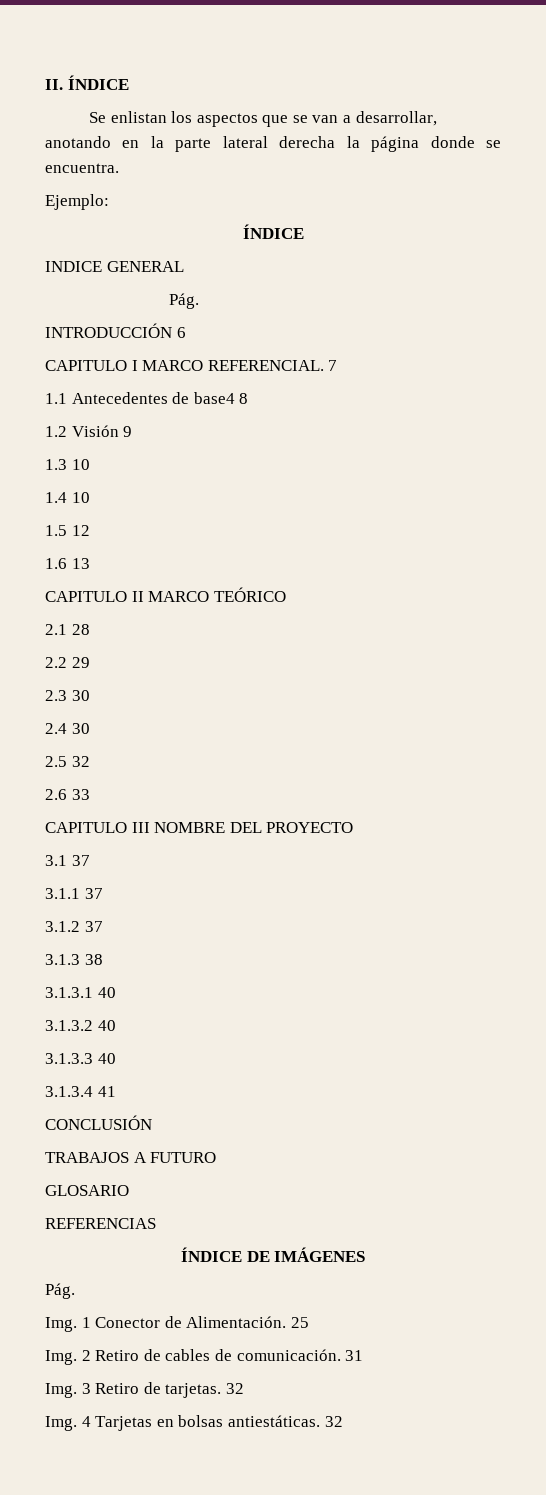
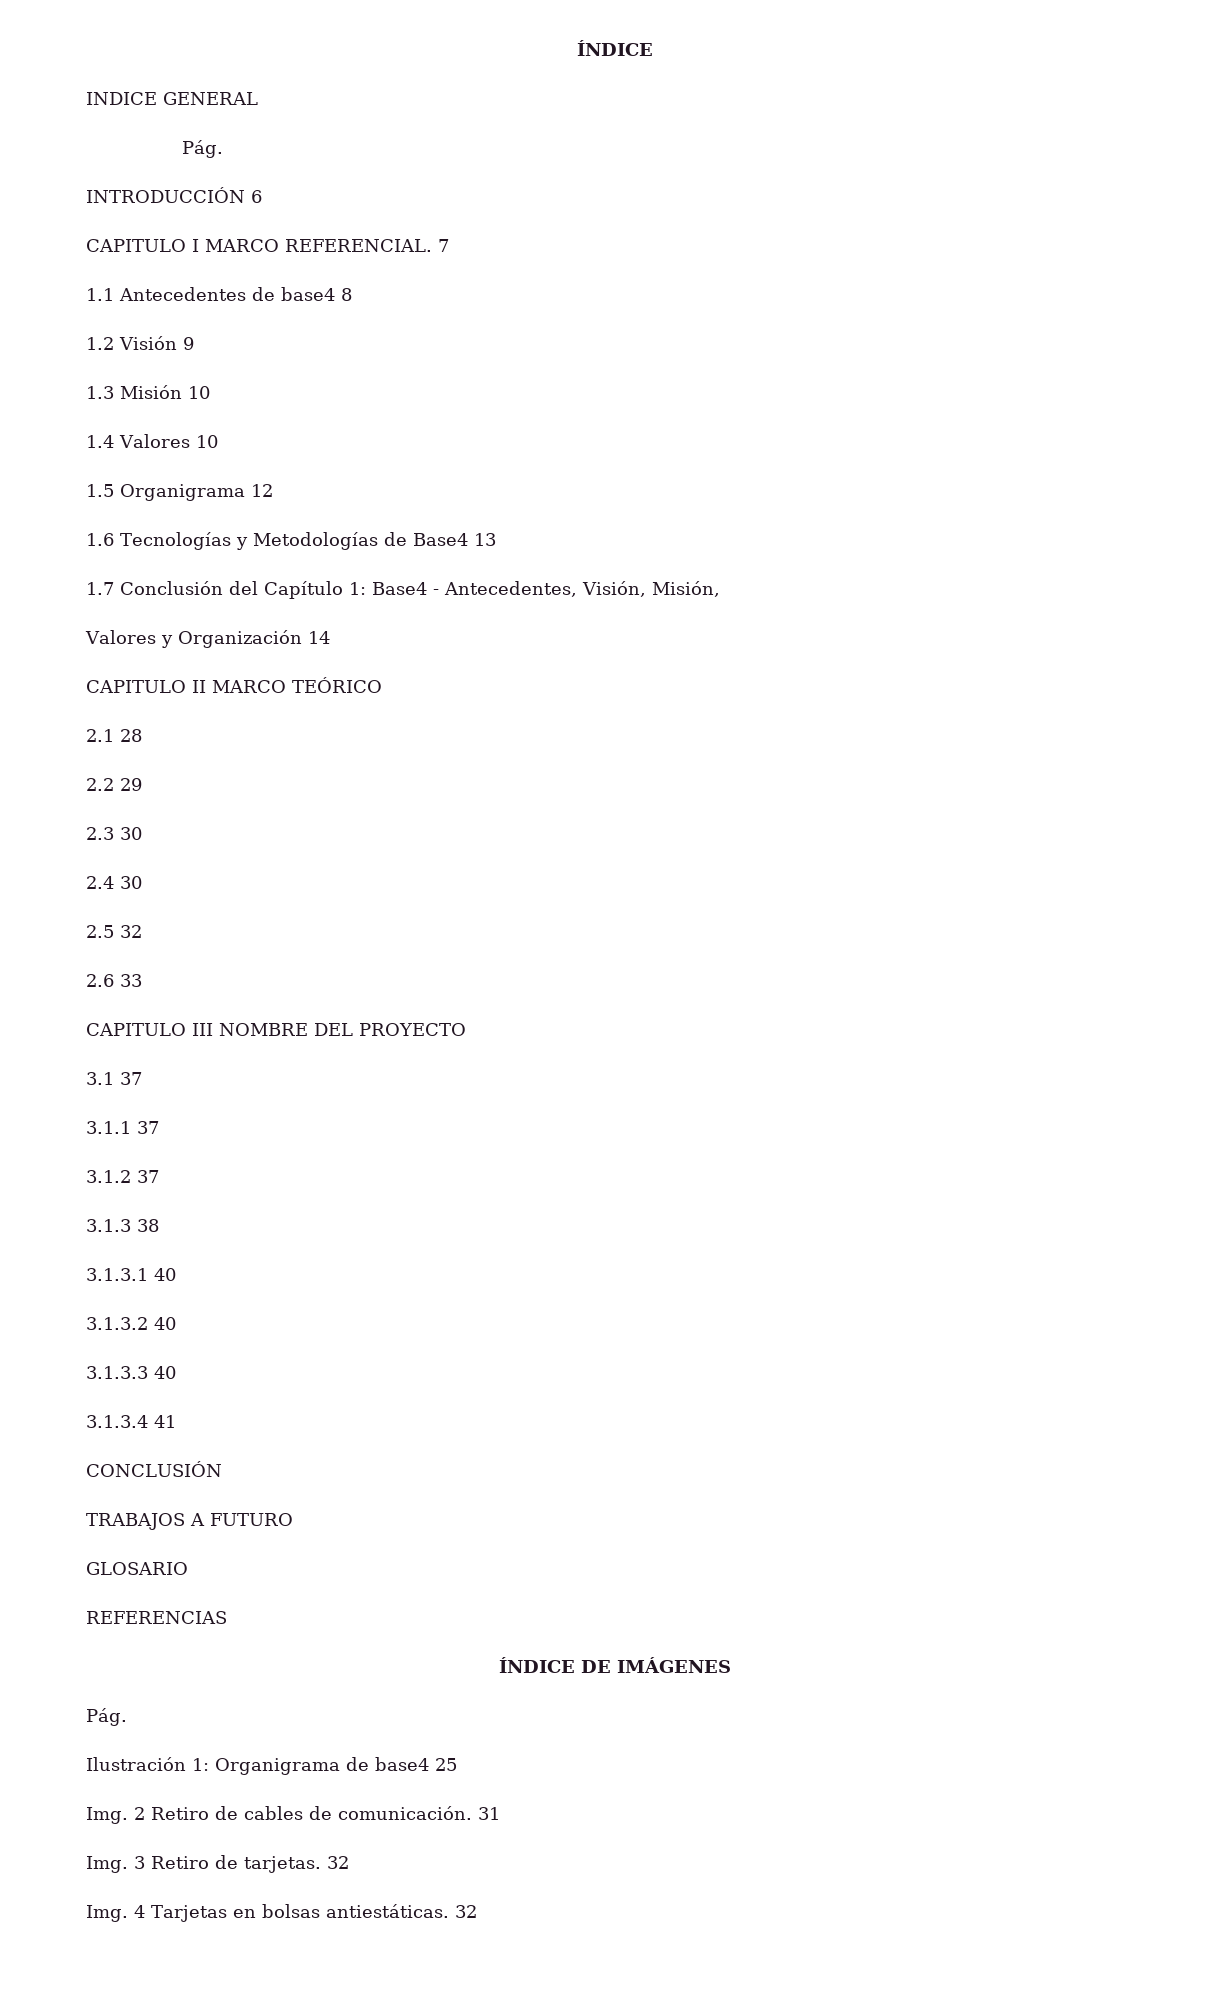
- II. ÍNDICE
- Se enlistan los aspectos que se van a desarrollar, anotando en la parte lateral derecha la página donde se encuentra.
- Ejemplo:
- 1.3 10
+ 1.3 Misión 10
- 1.4 10
+ 1.4 Valores 10
- 1.5 12
+ 1.5 Organigrama 12
- 1.6 13
+ 1.6 Tecnologías y Metodologías de Base4 13
+ 1.7 Conclusión del Capítulo 1: Base4 - Antecedentes, Visión, Misión,
+ Valores y Organización 14
- Img. 1 Conector de Alimentación. 25
+ Ilustración 1: Organigrama de base4 25

